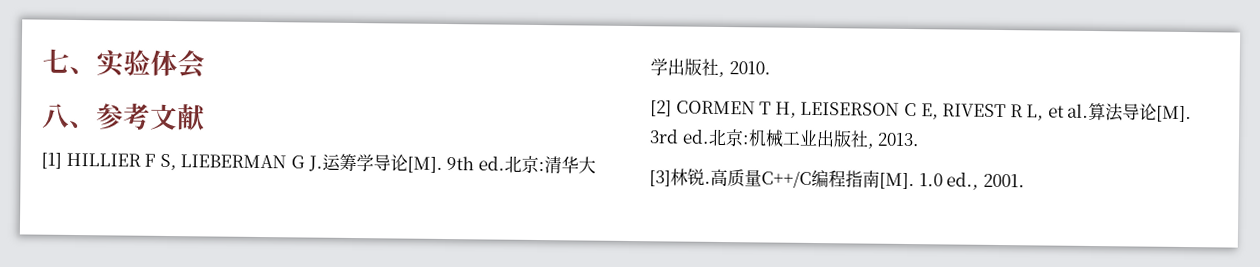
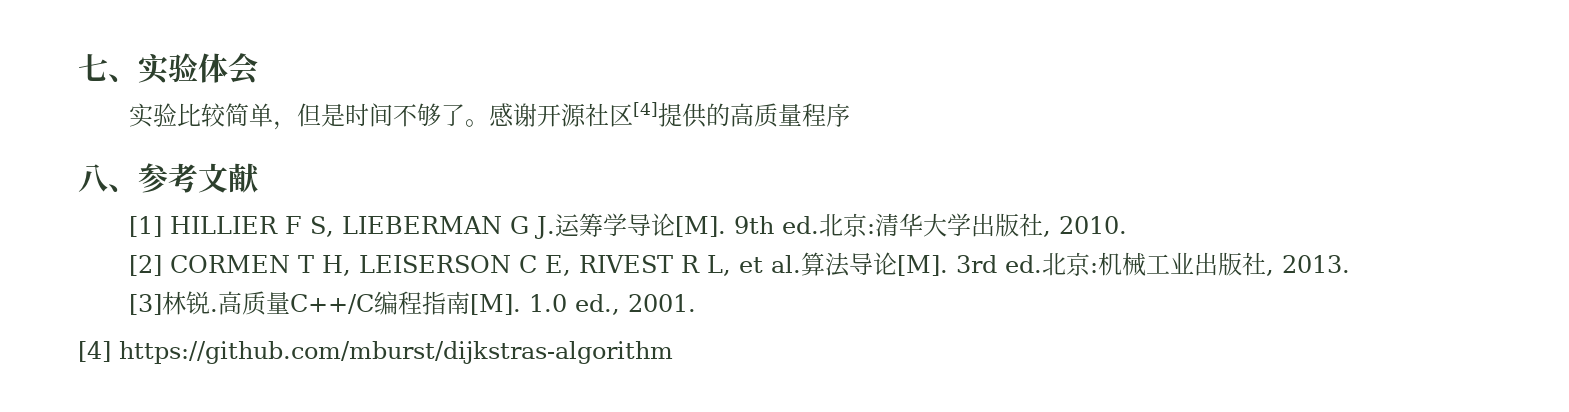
+ 实验比较简单，但是时间不够了。感谢开源社区[4]提供的高质量程序
+ [4] https://github.com/mburst/dijkstras-algorithm

